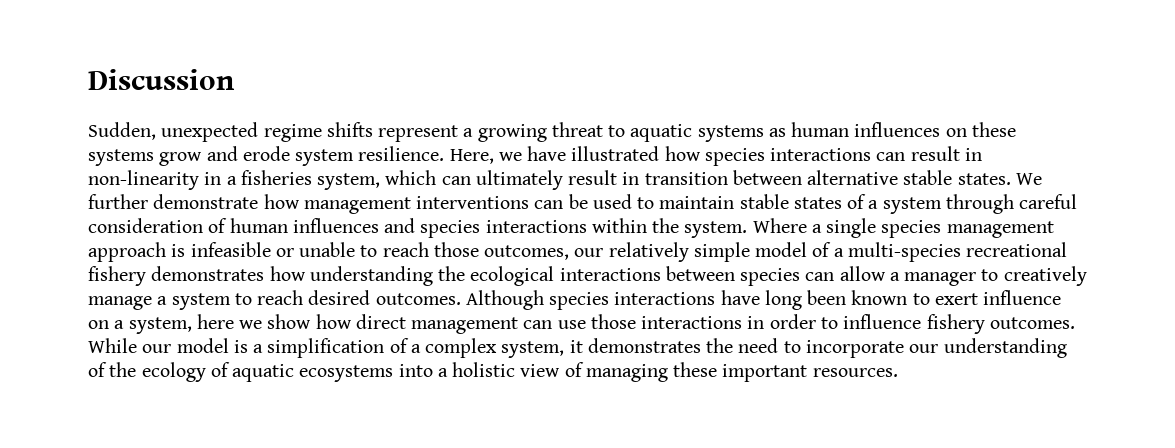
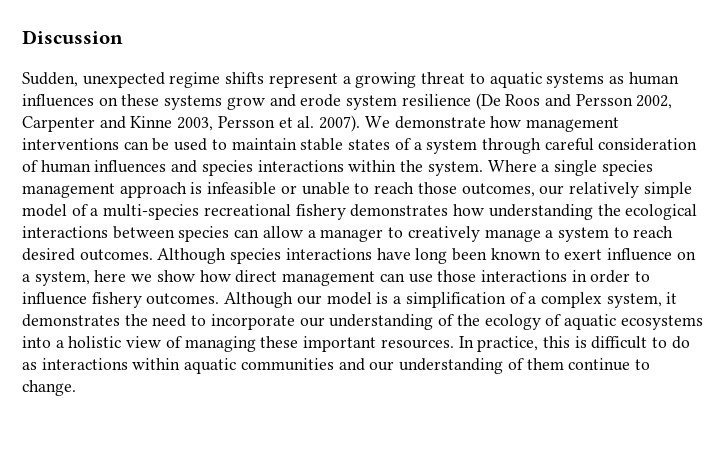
- Sudden, unexpected regime shifts represent a growing threat to aquatic systems as human influences on these systems grow and erode system resilience. Here, we have illustrated how species interactions can result in non-linearity in a fisheries system, which can ultimately result in transition between alternative stable states. We further demonstrate how management interventions can be used to maintain stable states of a system through careful consideration of human influences and species interactions within the system.
+ Sudden, unexpected regime shifts represent a growing threat to aquatic systems as human influences on these systems grow and erode system resilience (De Roos and Persson 2002, Carpenter and Kinne 2003, Persson et al. 2007). We demonstrate how management interventions can be used to maintain stable states of a system through careful consideration of human influences and species interactions within the system.
- While our model is a simplification of a complex system, it demonstrates the need to incorporate our understanding of the ecology of aquatic ecosystems into a holistic view of managing these important resources.
+ Although our model is a simplification of a complex system, it demonstrates the need to incorporate our understanding of the ecology of aquatic ecosystems into a holistic view of managing these important resources.
+ In practice, this is difficult to do as interactions within aquatic communities and our understanding of them continue to change.

